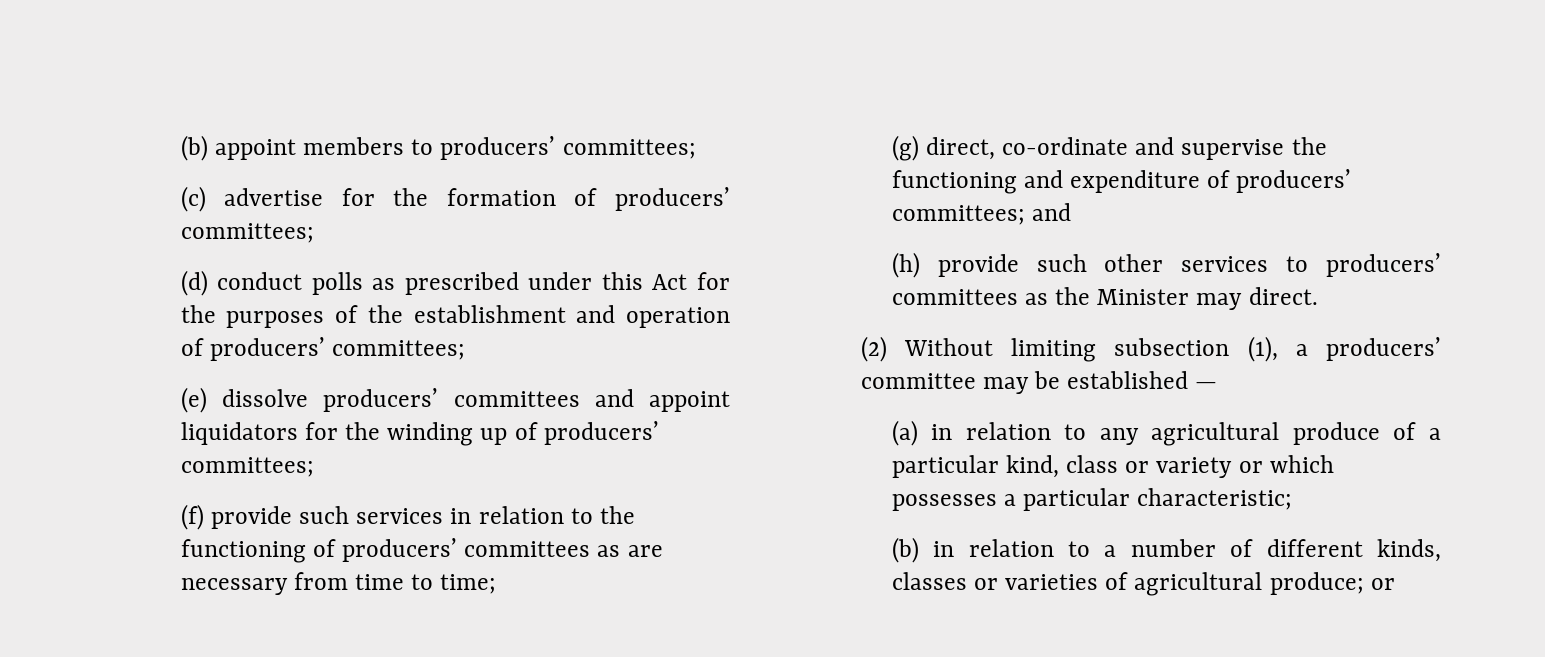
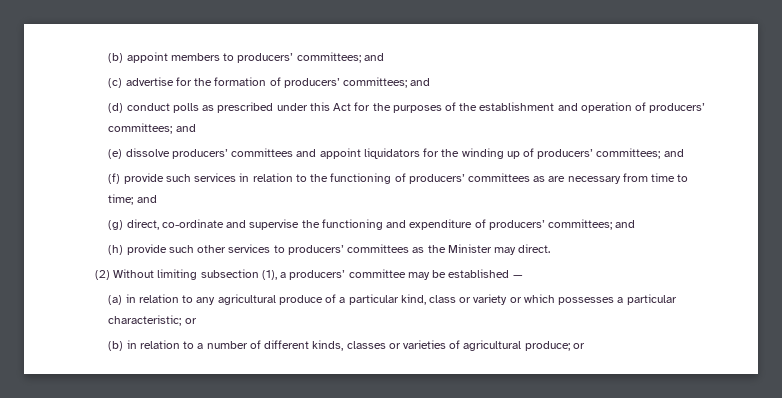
- (b) appoint members to producers’ committees;
+ (b) appoint members to producers’ committees; and
- (c) advertise for the formation of producers’ committees;
+ (c) advertise for the formation of producers’ committees; and
- (d) conduct polls as prescribed under this Act for the purposes of the establishment and operation of producers’ committees;
+ (d) conduct polls as prescribed under this Act for the purposes of the establishment and operation of producers’ committees; and
- (e) dissolve producers’ committees and appoint liquidators for the winding up of producers’ committees;
+ (e) dissolve producers’ committees and appoint liquidators for the winding up of producers’ committees; and
- (f) provide such services in relation to the functioning of producers’ committees as are necessary from time to time;
+ (f) provide such services in relation to the functioning of producers’ committees as are necessary from time to time; and
- (a) in relation to any agricultural produce of a particular kind, class or variety or which possesses a particular characteristic;
+ (a) in relation to any agricultural produce of a particular kind, class or variety or which possesses a particular characteristic; or

